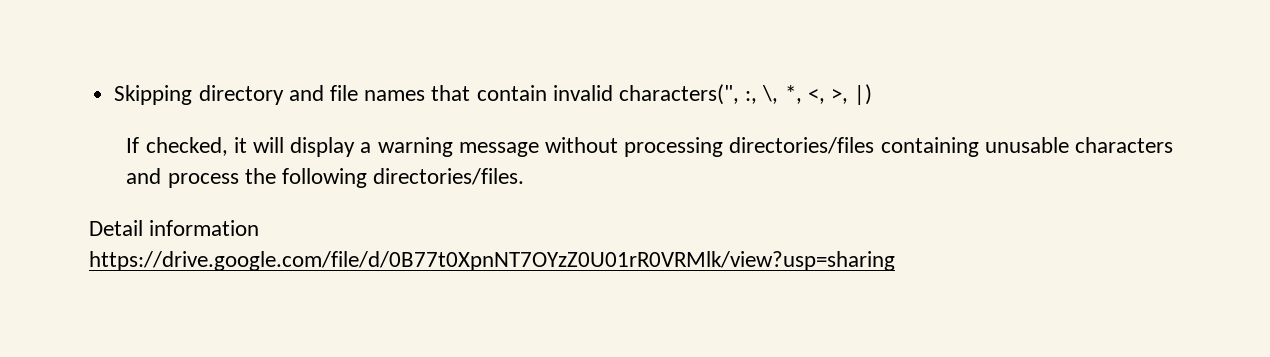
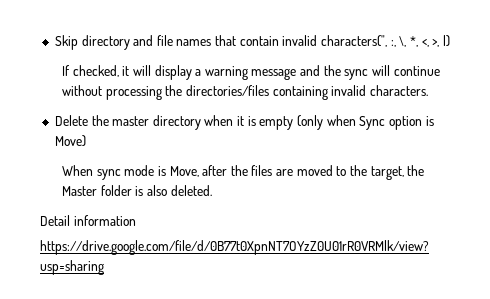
- Skipping directory and file names that contain invalid characters(", :, \, *, <, >, |)
+ Skip directory and file names that contain invalid characters(", :, \, *, <, >, |)
- If checked, it will display a warning message without processing directories/files containing unusable characters and process the following directories/files.
+ If checked, it will display a warning message and the sync will continue without processing the directories/files containing invalid characters.
+ Delete the master directory when it is empty (only when Sync option is Move)
+ When sync mode is Move, after the files are moved to the target, the Master folder is also deleted.

